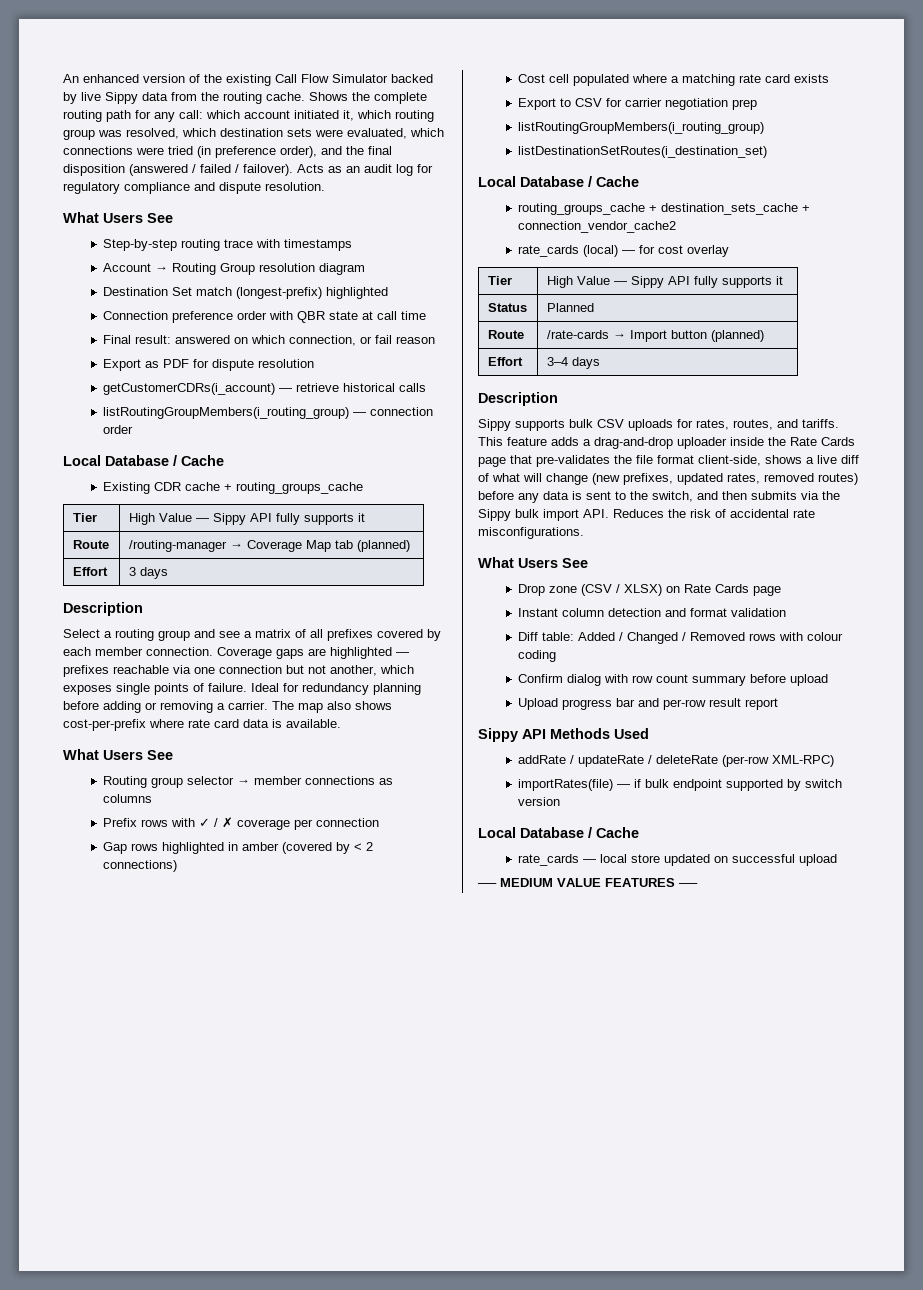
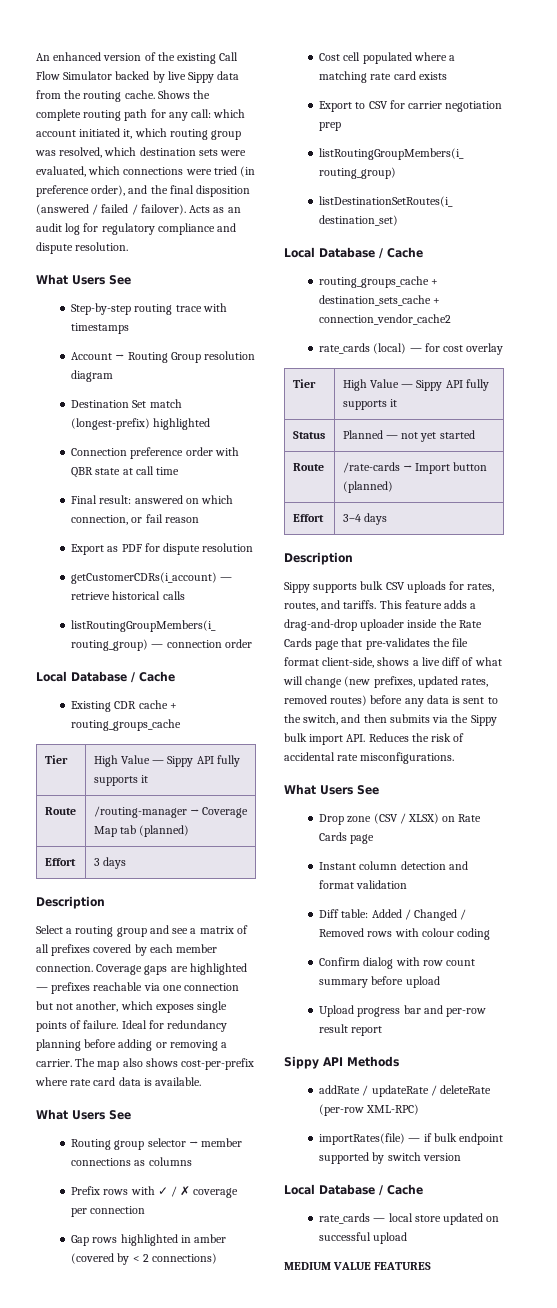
- Status | Planned
+ Status | Planned — not yet started
- Sippy API Methods Used
+ Sippy API Methods
- ── MEDIUM VALUE FEATURES ──
+ MEDIUM VALUE FEATURES

